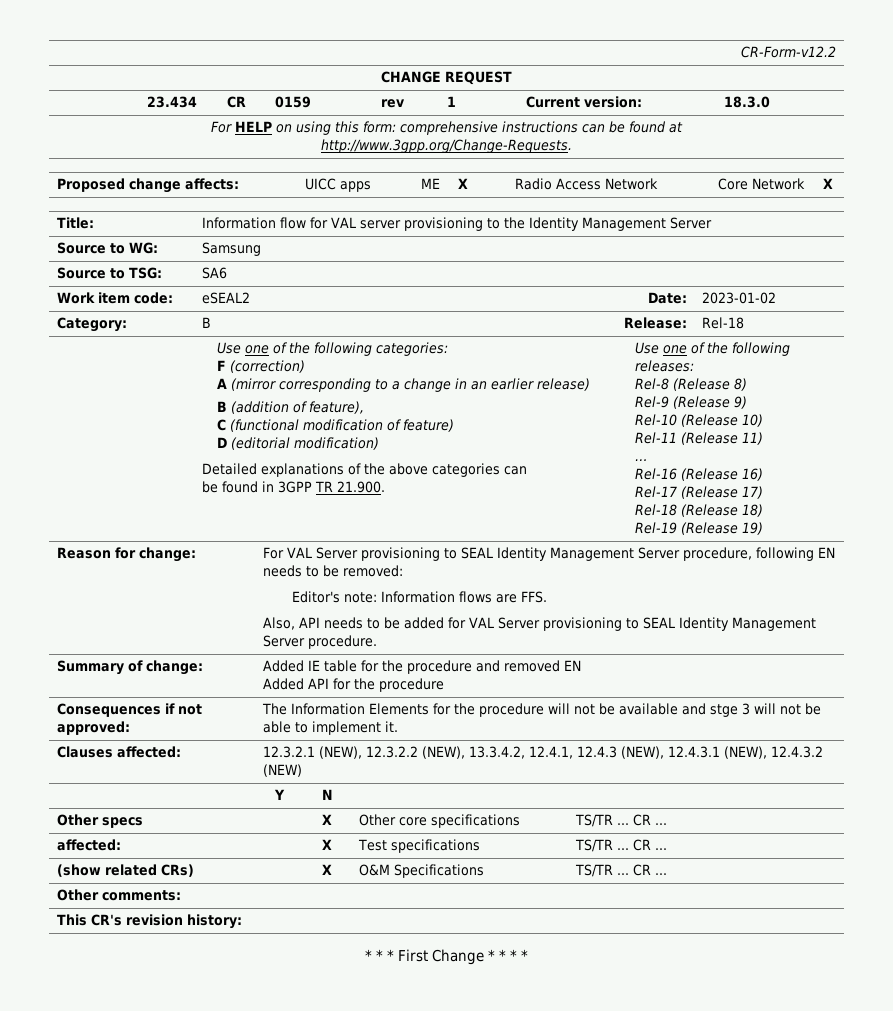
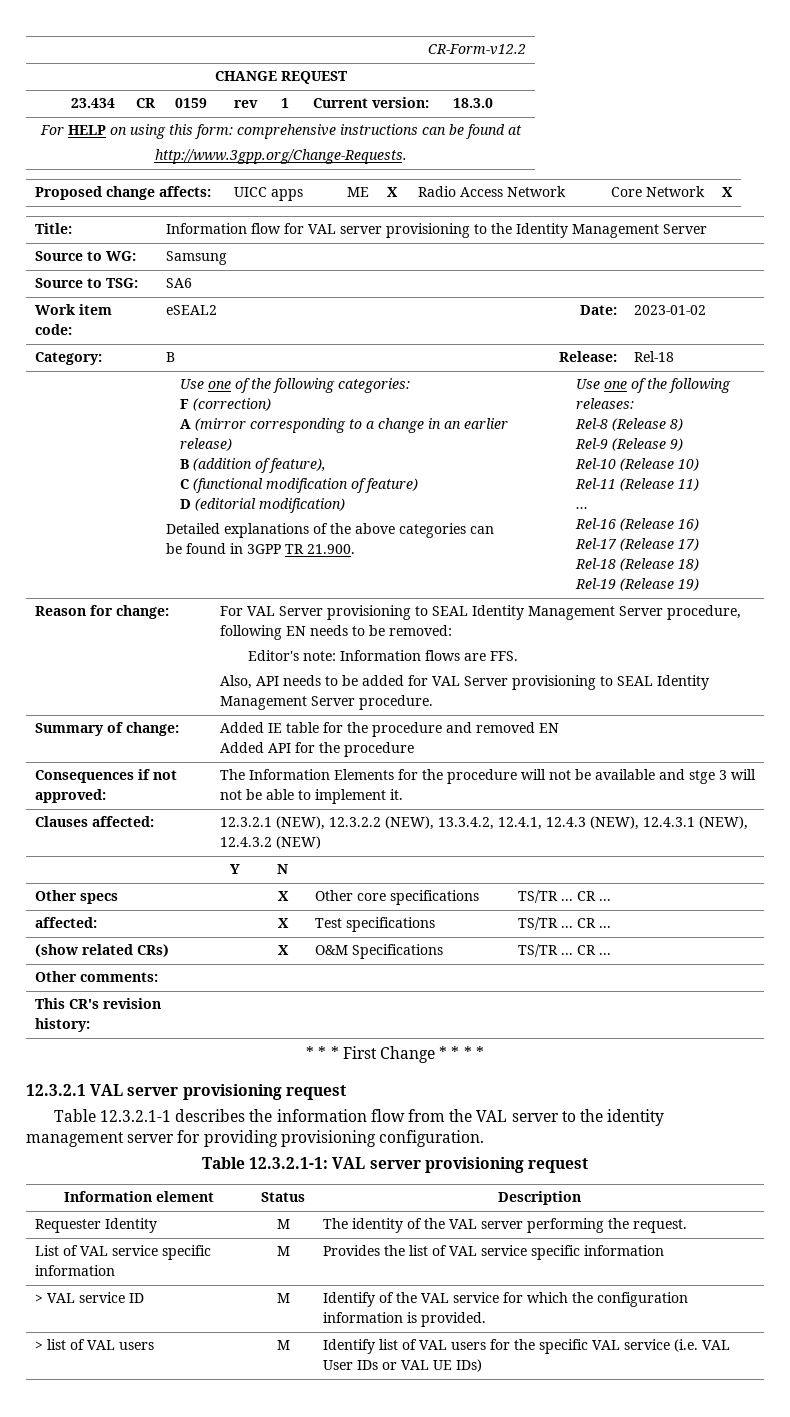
+ 12.3.2.1 VAL server provisioning request
+ Table 12.3.2.1-1 describes the information flow from the VAL server to the identity management server for providing provisioning configuration.
+ Table 12.3.2.1-1: VAL server provisioning request
+ Information element | Status | Description
+ Requester Identity | M | The identity of the VAL server performing the request.
+ List of VAL service specific information | M | Provides the list of VAL service specific information
+ > VAL service ID | M | Identify of the VAL service for which the configuration information is provided.
+ > list of VAL users | M | Identify list of VAL users for the specific VAL service (i.e. VAL User IDs or VAL UE IDs)

